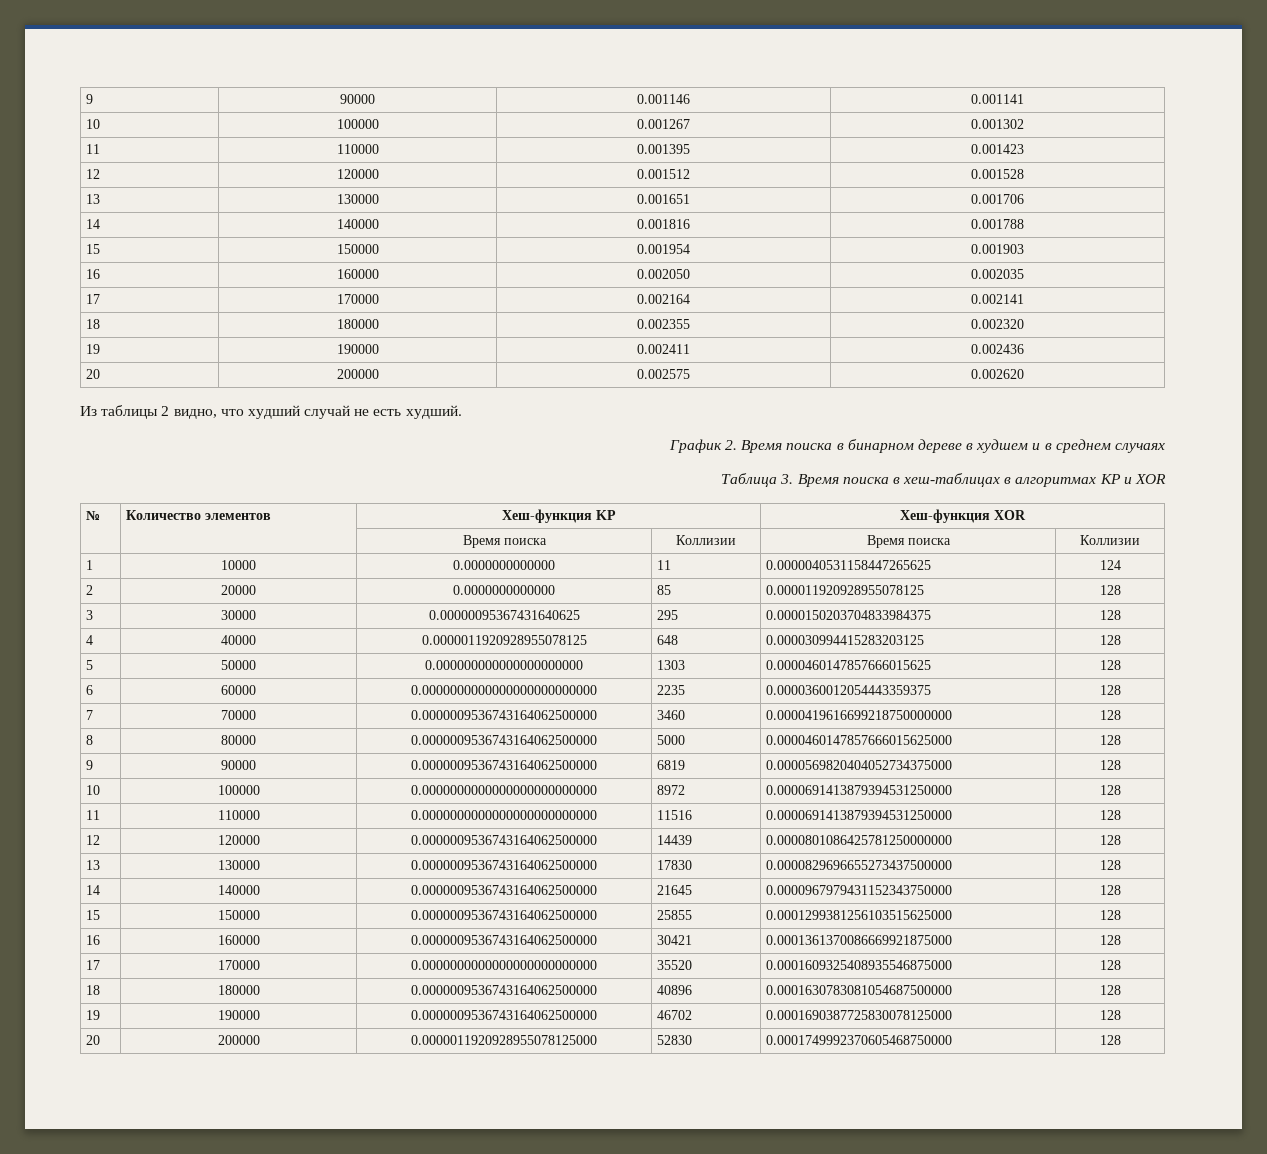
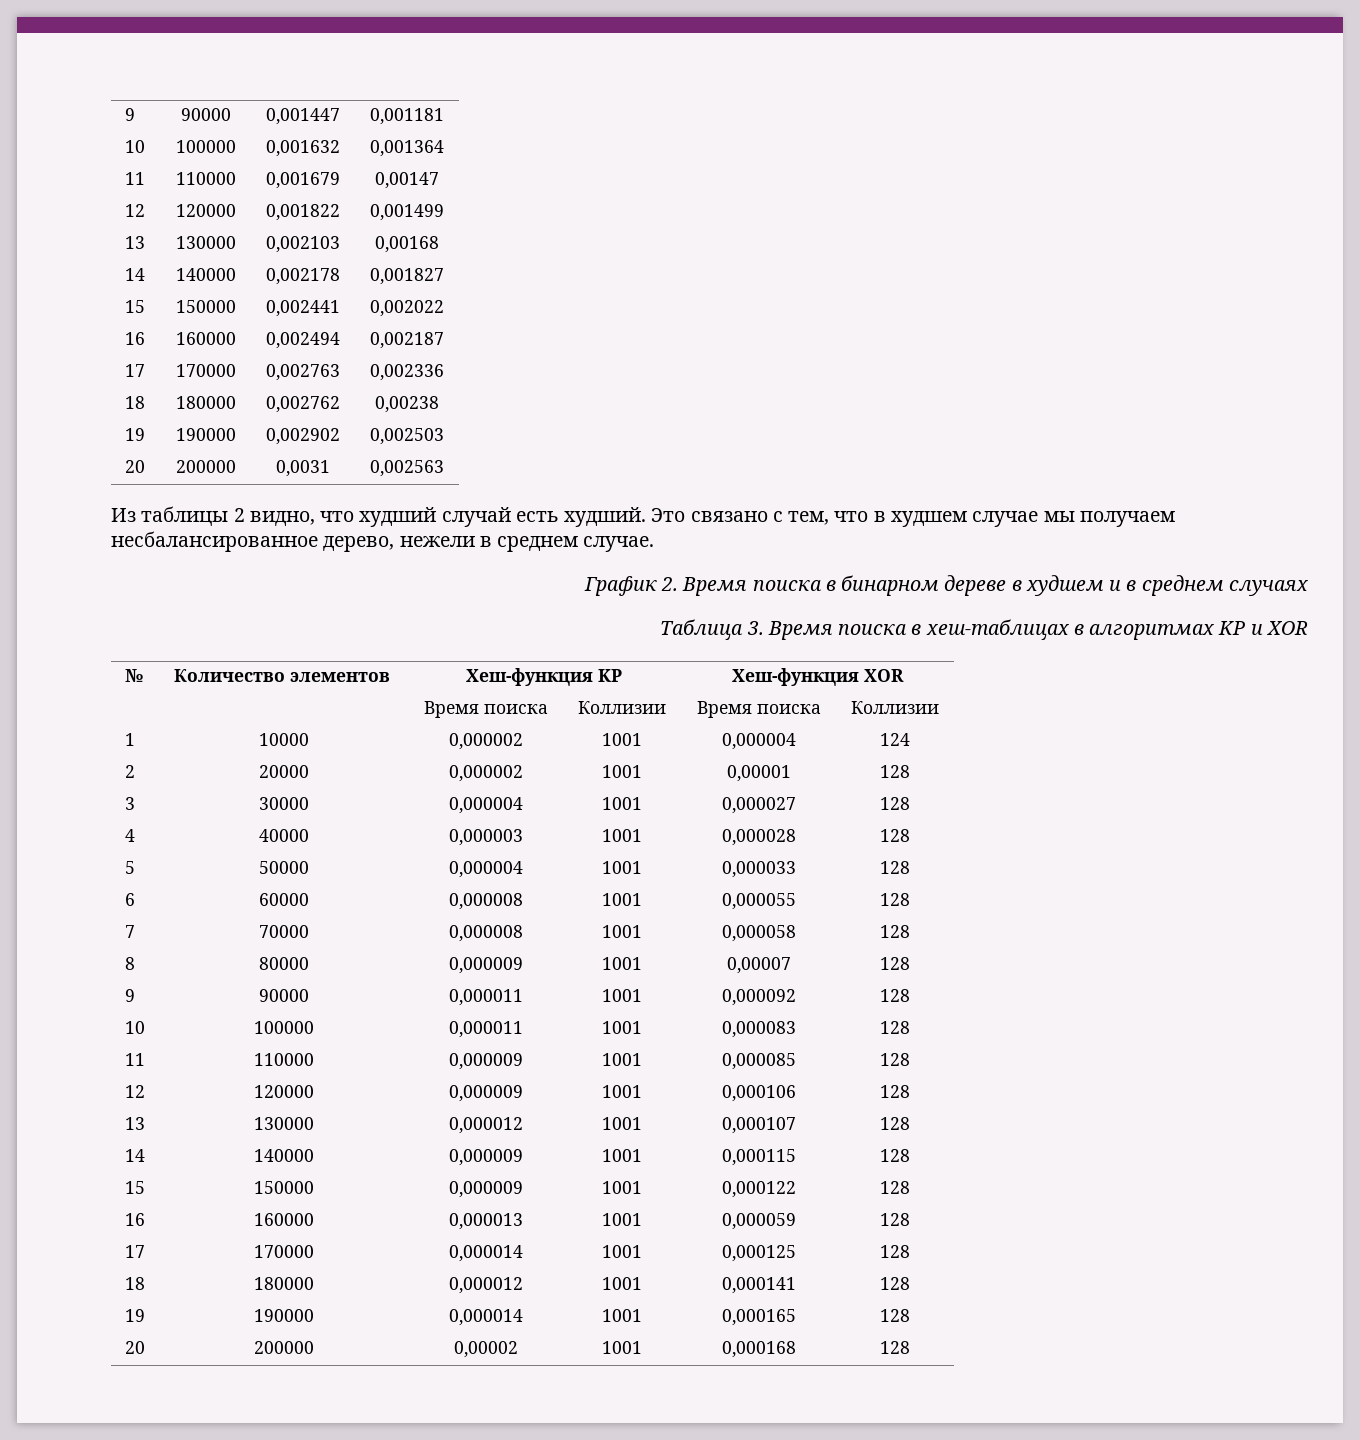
- 9 | 90000 | 0.001146 | 0.001141
- 10 | 100000 | 0.001267 | 0.001302
- 11 | 110000 | 0.001395 | 0.001423
- 12 | 120000 | 0.001512 | 0.001528
- 13 | 130000 | 0.001651 | 0.001706
- 14 | 140000 | 0.001816 | 0.001788
- 15 | 150000 | 0.001954 | 0.001903
- 16 | 160000 | 0.002050 | 0.002035
- 17 | 170000 | 0.002164 | 0.002141
- 18 | 180000 | 0.002355 | 0.002320
- 19 | 190000 | 0.002411 | 0.002436
- 20 | 200000 | 0.002575 | 0.002620
+ 9 | 90000 | 0,001447 | 0,001181
+ 10 | 100000 | 0,001632 | 0,001364
+ 11 | 110000 | 0,001679 | 0,00147
+ 12 | 120000 | 0,001822 | 0,001499
+ 13 | 130000 | 0,002103 | 0,00168
+ 14 | 140000 | 0,002178 | 0,001827
+ 15 | 150000 | 0,002441 | 0,002022
+ 16 | 160000 | 0,002494 | 0,002187
+ 17 | 170000 | 0,002763 | 0,002336
+ 18 | 180000 | 0,002762 | 0,00238
+ 19 | 190000 | 0,002902 | 0,002503
+ 20 | 200000 | 0,0031 | 0,002563
- Из таблицы 2 видно, что худший случай не есть худший.
+ Из таблицы 2 видно, что худший случай есть худший. Это связано с тем, что в худшем случае мы получаем несбалансированное дерево, нежели в среднем случае.
- 1 | 10000 | 0.0000000000000 | 11 | 0.0000040531158447265625 | 124
+ 1 | 10000 | 0,000002 | 1001 | 0,000004 | 124
- 2 | 20000 | 0.0000000000000 | 85 | 0.000011920928955078125 | 128
+ 2 | 20000 | 0,000002 | 1001 | 0,00001 | 128
- 3 | 30000 | 0.00000095367431640625 | 295 | 0.0000150203704833984375 | 128
+ 3 | 30000 | 0,000004 | 1001 | 0,000027 | 128
- 4 | 40000 | 0.0000011920928955078125 | 648 | 0.000030994415283203125 | 128
+ 4 | 40000 | 0,000003 | 1001 | 0,000028 | 128
- 5 | 50000 | 0.000000000000000000000 | 1303 | 0.0000460147857666015625 | 128
+ 5 | 50000 | 0,000004 | 1001 | 0,000033 | 128
- 6 | 60000 | 0.0000000000000000000000000 | 2235 | 0.0000360012054443359375 | 128
+ 6 | 60000 | 0,000008 | 1001 | 0,000055 | 128
- 7 | 70000 | 0.0000009536743164062500000 | 3460 | 0.0000419616699218750000000 | 128
+ 7 | 70000 | 0,000008 | 1001 | 0,000058 | 128
- 8 | 80000 | 0.0000009536743164062500000 | 5000 | 0.0000460147857666015625000 | 128
+ 8 | 80000 | 0,000009 | 1001 | 0,00007 | 128
- 9 | 90000 | 0.0000009536743164062500000 | 6819 | 0.0000569820404052734375000 | 128
+ 9 | 90000 | 0,000011 | 1001 | 0,000092 | 128
- 10 | 100000 | 0.0000000000000000000000000 | 8972 | 0.0000691413879394531250000 | 128
+ 10 | 100000 | 0,000011 | 1001 | 0,000083 | 128
- 11 | 110000 | 0.0000000000000000000000000 | 11516 | 0.0000691413879394531250000 | 128
+ 11 | 110000 | 0,000009 | 1001 | 0,000085 | 128
- 12 | 120000 | 0.0000009536743164062500000 | 14439 | 0.0000801086425781250000000 | 128
+ 12 | 120000 | 0,000009 | 1001 | 0,000106 | 128
- 13 | 130000 | 0.0000009536743164062500000 | 17830 | 0.0000829696655273437500000 | 128
+ 13 | 130000 | 0,000012 | 1001 | 0,000107 | 128
- 14 | 140000 | 0.0000009536743164062500000 | 21645 | 0.0000967979431152343750000 | 128
+ 14 | 140000 | 0,000009 | 1001 | 0,000115 | 128
- 15 | 150000 | 0.0000009536743164062500000 | 25855 | 0.0001299381256103515625000 | 128
+ 15 | 150000 | 0,000009 | 1001 | 0,000122 | 128
- 16 | 160000 | 0.0000009536743164062500000 | 30421 | 0.0001361370086669921875000 | 128
+ 16 | 160000 | 0,000013 | 1001 | 0,000059 | 128
- 17 | 170000 | 0.0000000000000000000000000 | 35520 | 0.0001609325408935546875000 | 128
+ 17 | 170000 | 0,000014 | 1001 | 0,000125 | 128
- 18 | 180000 | 0.0000009536743164062500000 | 40896 | 0.0001630783081054687500000 | 128
+ 18 | 180000 | 0,000012 | 1001 | 0,000141 | 128
- 19 | 190000 | 0.0000009536743164062500000 | 46702 | 0.0001690387725830078125000 | 128
+ 19 | 190000 | 0,000014 | 1001 | 0,000165 | 128
- 20 | 200000 | 0.0000011920928955078125000 | 52830 | 0.0001749992370605468750000 | 128
+ 20 | 200000 | 0,00002 | 1001 | 0,000168 | 128

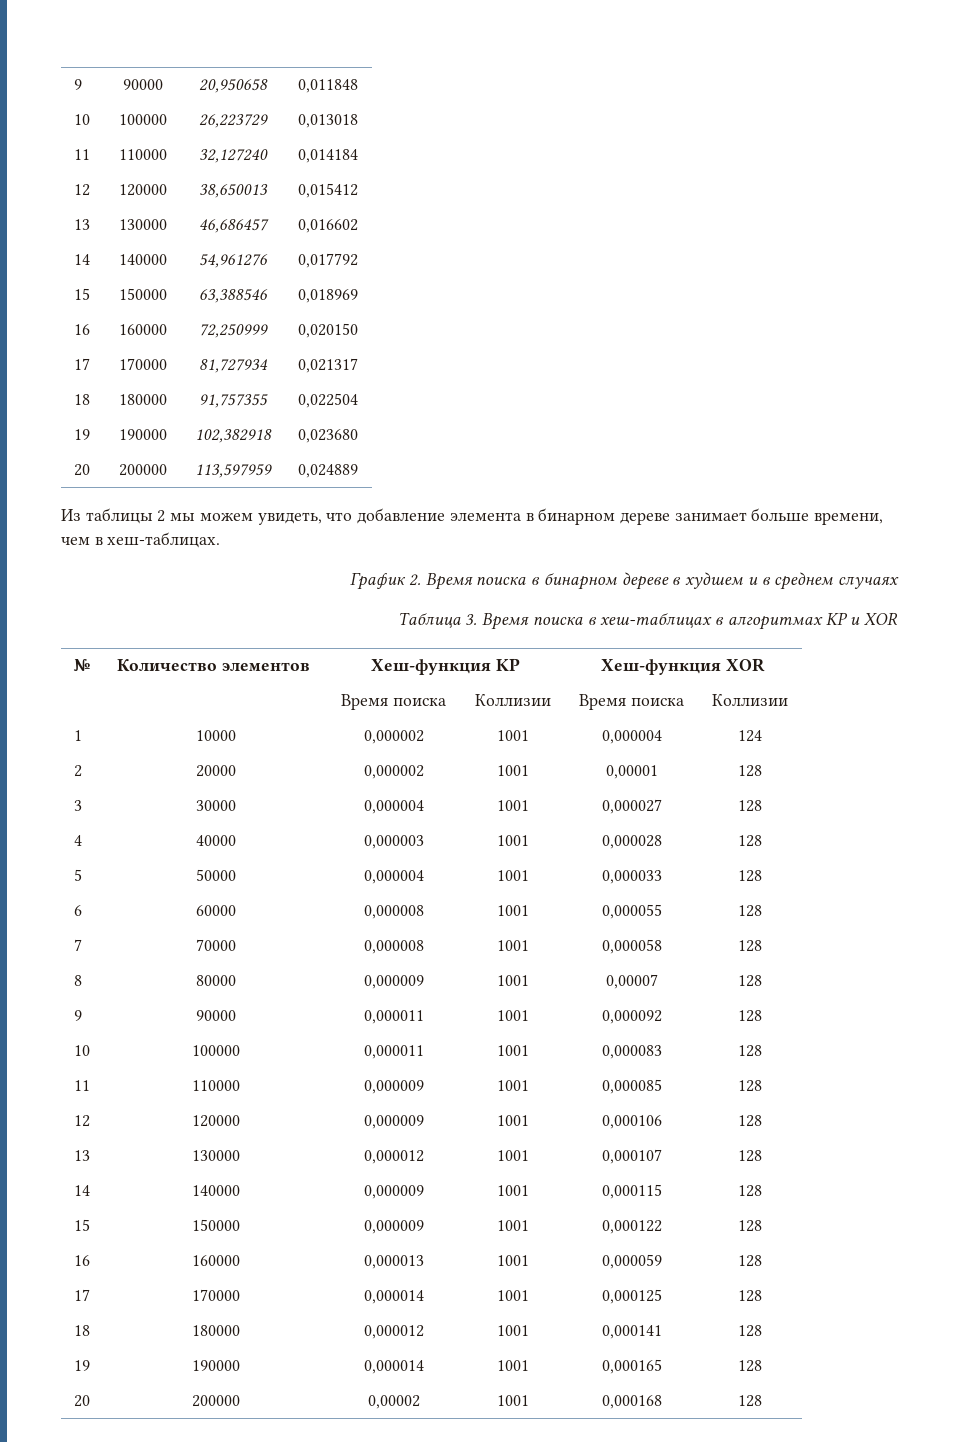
- 9 | 90000 | 0,001447 | 0,001181
- 10 | 100000 | 0,001632 | 0,001364
- 11 | 110000 | 0,001679 | 0,00147
- 12 | 120000 | 0,001822 | 0,001499
- 13 | 130000 | 0,002103 | 0,00168
- 14 | 140000 | 0,002178 | 0,001827
- 15 | 150000 | 0,002441 | 0,002022
- 16 | 160000 | 0,002494 | 0,002187
- 17 | 170000 | 0,002763 | 0,002336
- 18 | 180000 | 0,002762 | 0,00238
- 19 | 190000 | 0,002902 | 0,002503
- 20 | 200000 | 0,0031 | 0,002563
+ 9 | 90000 | 20,950658 | 0,011848
+ 10 | 100000 | 26,223729 | 0,013018
+ 11 | 110000 | 32,127240 | 0,014184
+ 12 | 120000 | 38,650013 | 0,015412
+ 13 | 130000 | 46,686457 | 0,016602
+ 14 | 140000 | 54,961276 | 0,017792
+ 15 | 150000 | 63,388546 | 0,018969
+ 16 | 160000 | 72,250999 | 0,020150
+ 17 | 170000 | 81,727934 | 0,021317
+ 18 | 180000 | 91,757355 | 0,022504
+ 19 | 190000 | 102,382918 | 0,023680
+ 20 | 200000 | 113,597959 | 0,024889
- Из таблицы 2 видно, что худший случай есть худший. Это связано с тем, что в худшем случае мы получаем несбалансированное дерево, нежели в среднем случае.
+ Из таблицы 2 мы можем увидеть, что добавление элемента в бинарном дереве занимает больше времени, чем в хеш-таблицах.

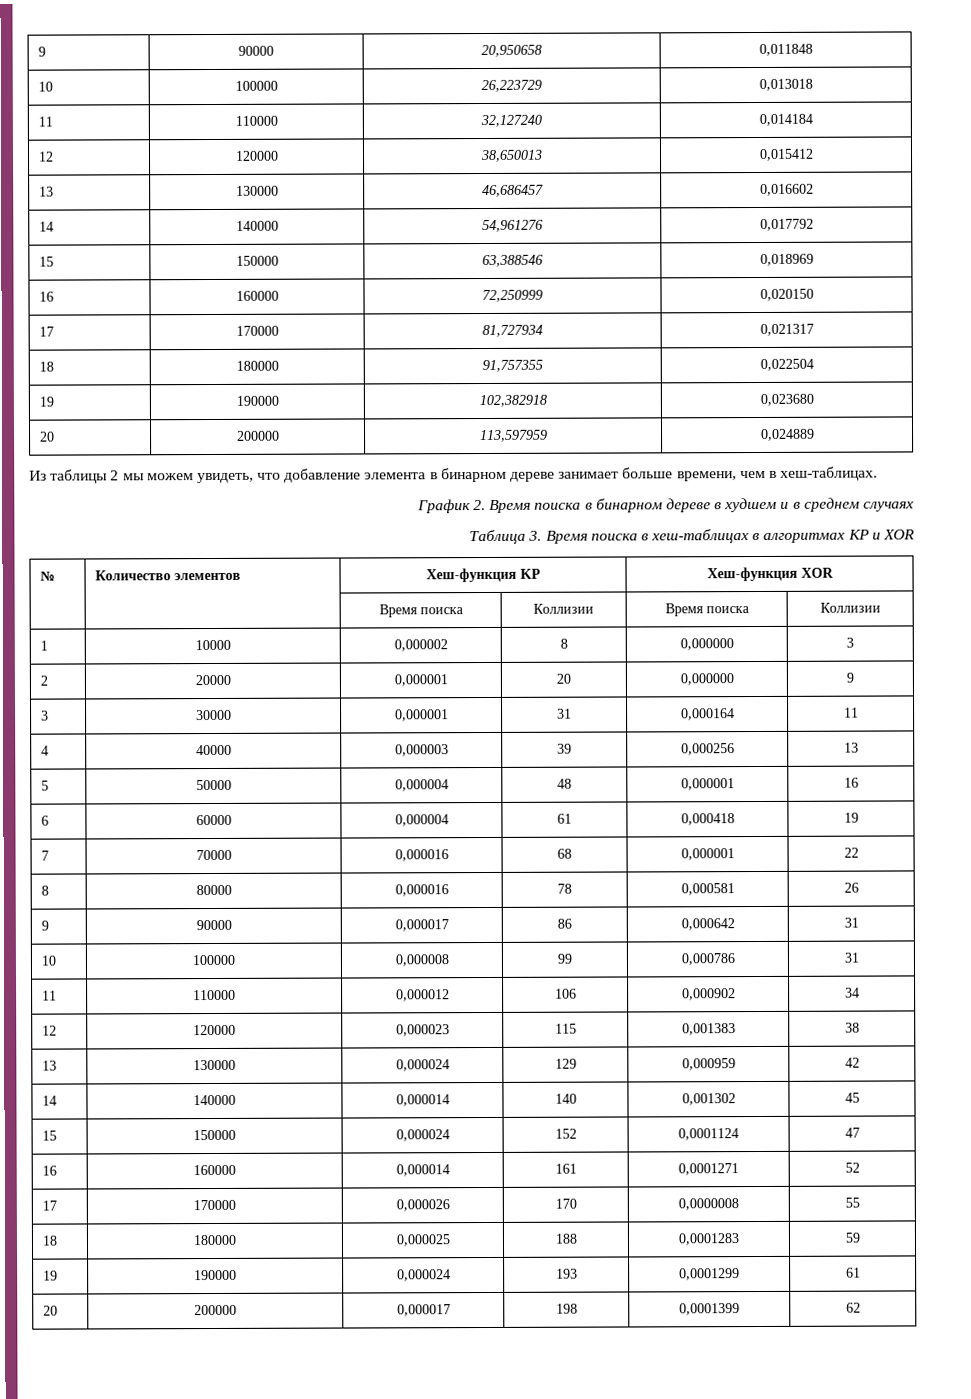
- 1 | 10000 | 0,000002 | 1001 | 0,000004 | 124
+ 1 | 10000 | 0,000002 | 8 | 0,000000 | 3
- 2 | 20000 | 0,000002 | 1001 | 0,00001 | 128
- 3 | 30000 | 0,000004 | 1001 | 0,000027 | 128
+ 2 | 20000 | 0,000001 | 20 | 0,000000 | 9
+ 3 | 30000 | 0,000001 | 31 | 0,000164 | 11
- 4 | 40000 | 0,000003 | 1001 | 0,000028 | 128
+ 4 | 40000 | 0,000003 | 39 | 0,000256 | 13
- 5 | 50000 | 0,000004 | 1001 | 0,000033 | 128
+ 5 | 50000 | 0,000004 | 48 | 0,000001 | 16
- 6 | 60000 | 0,000008 | 1001 | 0,000055 | 128
- 7 | 70000 | 0,000008 | 1001 | 0,000058 | 128
- 8 | 80000 | 0,000009 | 1001 | 0,00007 | 128
- 9 | 90000 | 0,000011 | 1001 | 0,000092 | 128
- 10 | 100000 | 0,000011 | 1001 | 0,000083 | 128
- 11 | 110000 | 0,000009 | 1001 | 0,000085 | 128
- 12 | 120000 | 0,000009 | 1001 | 0,000106 | 128
- 13 | 130000 | 0,000012 | 1001 | 0,000107 | 128
- 14 | 140000 | 0,000009 | 1001 | 0,000115 | 128
- 15 | 150000 | 0,000009 | 1001 | 0,000122 | 128
- 16 | 160000 | 0,000013 | 1001 | 0,000059 | 128
- 17 | 170000 | 0,000014 | 1001 | 0,000125 | 128
- 18 | 180000 | 0,000012 | 1001 | 0,000141 | 128
- 19 | 190000 | 0,000014 | 1001 | 0,000165 | 128
- 20 | 200000 | 0,00002 | 1001 | 0,000168 | 128
+ 6 | 60000 | 0,000004 | 61 | 0,000418 | 19
+ 7 | 70000 | 0,000016 | 68 | 0,000001 | 22
+ 8 | 80000 | 0,000016 | 78 | 0,000581 | 26
+ 9 | 90000 | 0,000017 | 86 | 0,000642 | 31
+ 10 | 100000 | 0,000008 | 99 | 0,000786 | 31
+ 11 | 110000 | 0,000012 | 106 | 0,000902 | 34
+ 12 | 120000 | 0,000023 | 115 | 0,001383 | 38
+ 13 | 130000 | 0,000024 | 129 | 0,000959 | 42
+ 14 | 140000 | 0,000014 | 140 | 0,001302 | 45
+ 15 | 150000 | 0,000024 | 152 | 0,0001124 | 47
+ 16 | 160000 | 0,000014 | 161 | 0,0001271 | 52
+ 17 | 170000 | 0,000026 | 170 | 0,0000008 | 55
+ 18 | 180000 | 0,000025 | 188 | 0,0001283 | 59
+ 19 | 190000 | 0,000024 | 193 | 0,0001299 | 61
+ 20 | 200000 | 0,000017 | 198 | 0,0001399 | 62

